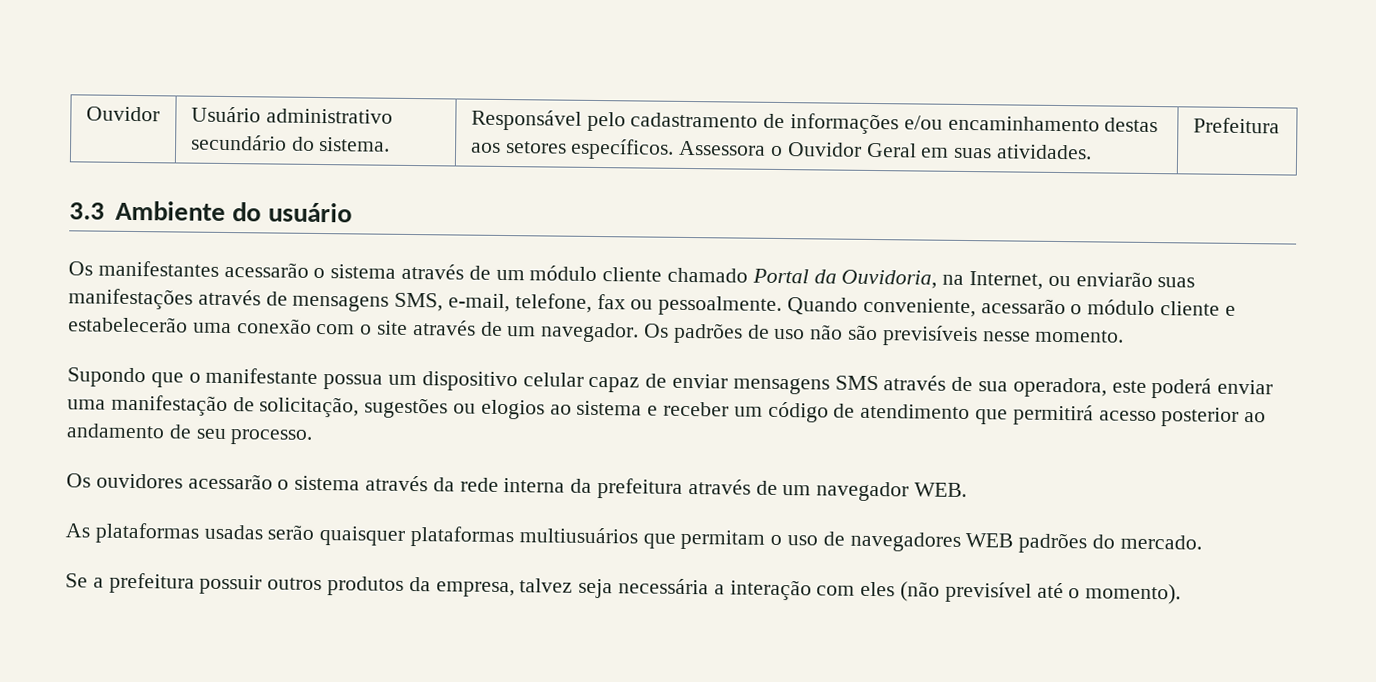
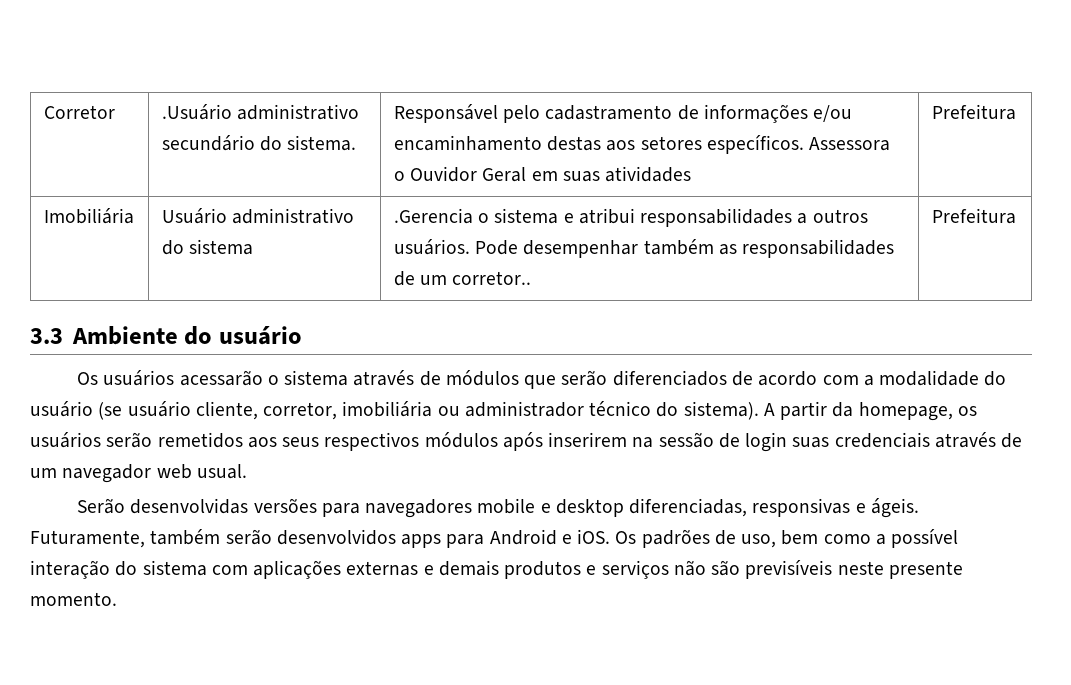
- Ouvidor | Usuário administrativo secundário do sistema. | Responsável pelo cadastramento de informações e/ou encaminhamento destas aos setores específicos. Assessora o Ouvidor Geral em suas atividades. | Prefeitura
+ Corretor | .Usuário administrativo secundário do sistema. | Responsável pelo cadastramento de informações e/ou encaminhamento destas aos setores específicos. Assessora o Ouvidor Geral em suas atividades | Prefeitura
+ Imobiliária | Usuário administrativo do sistema | .Gerencia o sistema e atribui responsabilidades a outros usuários. Pode desempenhar também as responsabilidades de um corretor.. | Prefeitura
- Os manifestantes acessarão o sistema através de um módulo cliente chamado Portal da Ouvidoria, na Internet, ou enviarão suas manifestações através de mensagens SMS, e-mail, telefone, fax ou pessoalmente. Quando conveniente, acessarão o módulo cliente e estabelecerão uma conexão com o site através de um navegador. Os padrões de uso não são previsíveis nesse momento.
- Supondo que o manifestante possua um dispositivo celular capaz de enviar mensagens SMS através de sua operadora, este poderá enviar uma manifestação de solicitação, sugestões ou elogios ao sistema e receber um código de atendimento que permitirá acesso posterior ao andamento de seu processo.
- Os ouvidores acessarão o sistema através da rede interna da prefeitura através de um navegador WEB.
- As plataformas usadas serão quaisquer plataformas multiusuários que permitam o uso de navegadores WEB padrões do mercado.
- Se a prefeitura possuir outros produtos da empresa, talvez seja necessária a interação com eles (não previsível até o momento).
+ Os usuários acessarão o sistema através de módulos que serão diferenciados de acordo com a modalidade do usuário (se usuário cliente, corretor, imobiliária ou administrador técnico do sistema). A partir da homepage, os usuários serão remetidos aos seus respectivos módulos após inserirem na sessão de login suas credenciais através de um navegador web usual.
+ Serão desenvolvidas versões para navegadores mobile e desktop diferenciadas, responsivas e ágeis. Futuramente, também serão desenvolvidos apps para Android e iOS. Os padrões de uso, bem como a possível interação do sistema com aplicações externas e demais produtos e serviços não são previsíveis neste presente momento.

